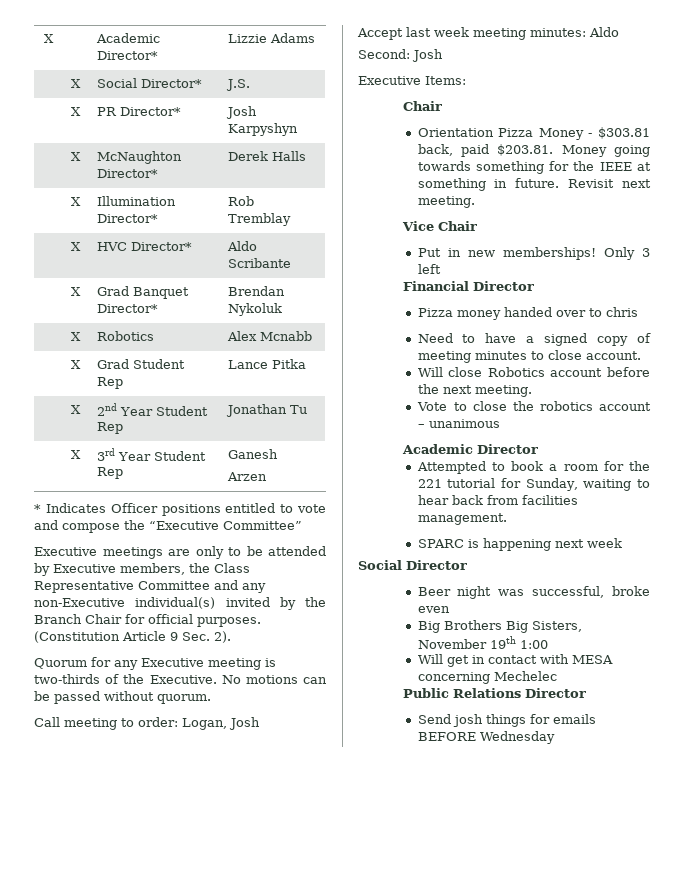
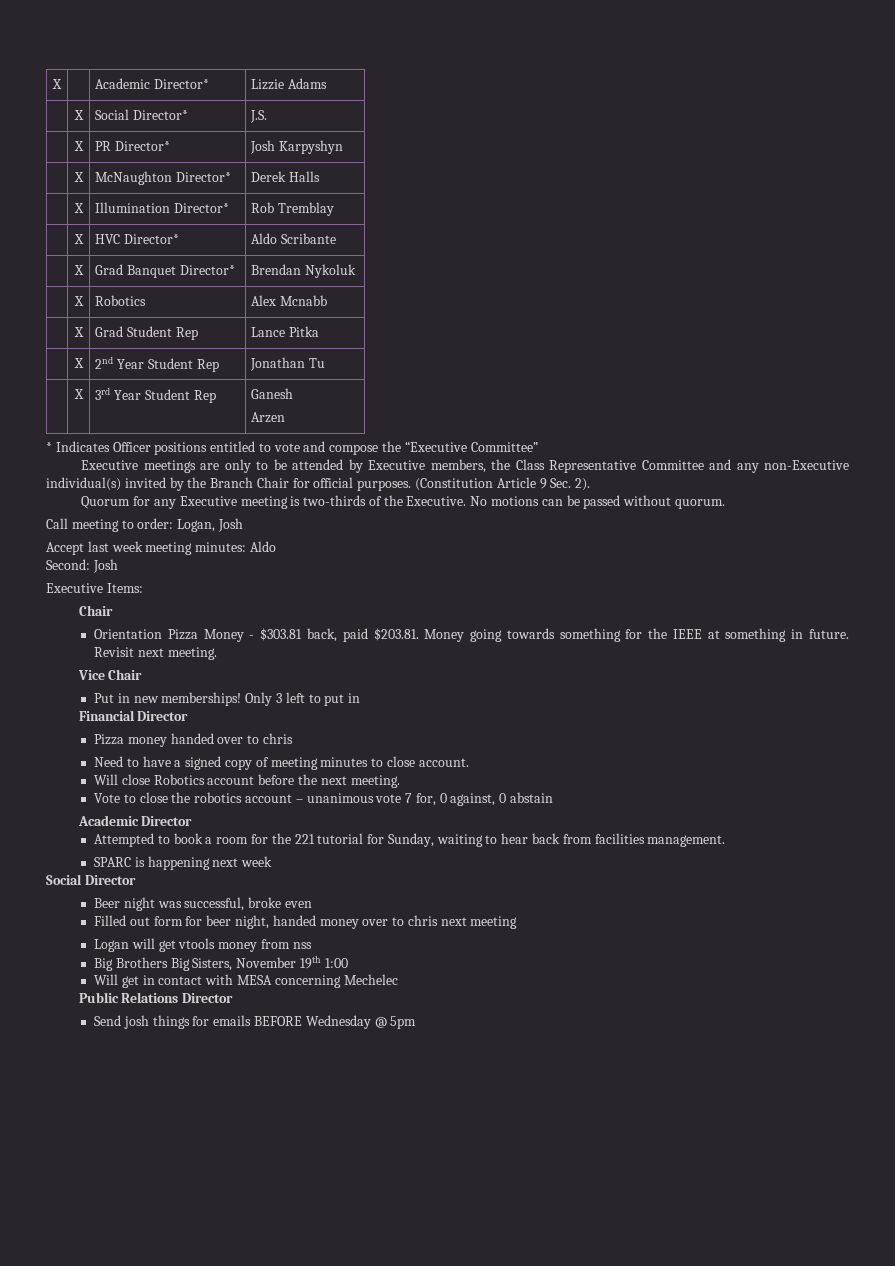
- Only 3 left
+ Only 3 left to put in
- Vote to close the robotics account – unanimous
+ Vote to close the robotics account – unanimous vote 7 for, 0 against, 0 abstain
+ Filled out form for beer night, handed money over to chris next meeting
+ Logan will get vtools money from nss
- Send josh things for emails BEFORE Wednesday
+ Send josh things for emails BEFORE Wednesday @ 5pm

